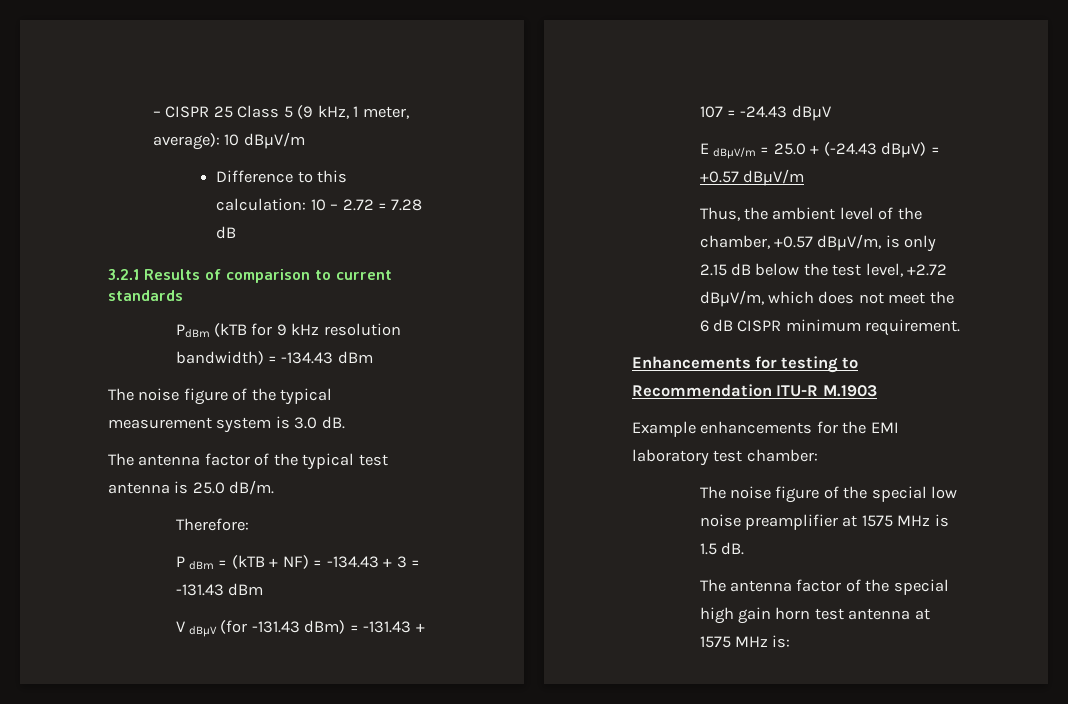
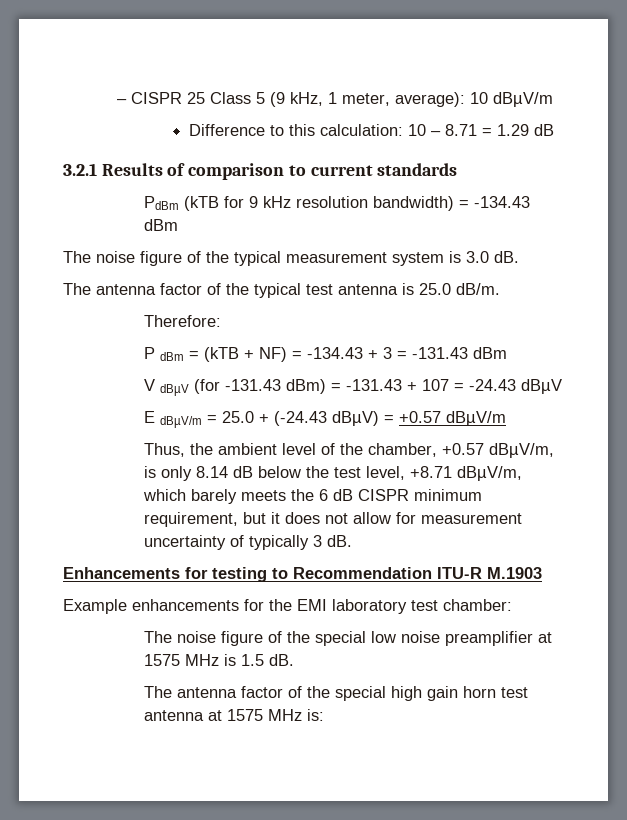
- Difference to this calculation: 10 – 2.72 = 7.28 dB
+ Difference to this calculation: 10 – 8.71 = 1.29 dB
- Thus, the ambient level of the chamber, +0.57 dBµV/m, is only 2.15 dB below the test level, +2.72 dBµV/m, which does not meet the 6 dB CISPR minimum requirement.
+ Thus, the ambient level of the chamber, +0.57 dBµV/m, is only 8.14 dB below the test level, +8.71 dBµV/m, which barely meets the 6 dB CISPR minimum requirement, but it does not allow for measurement uncertainty of typically 3 dB.

